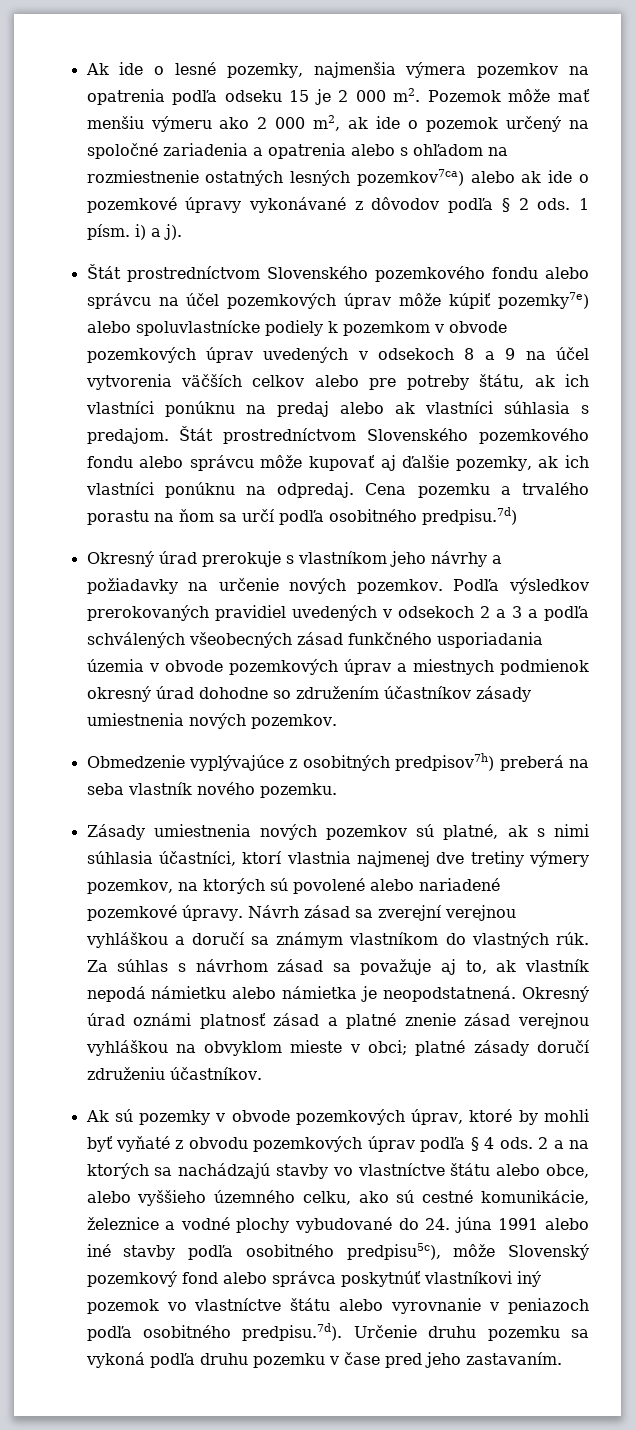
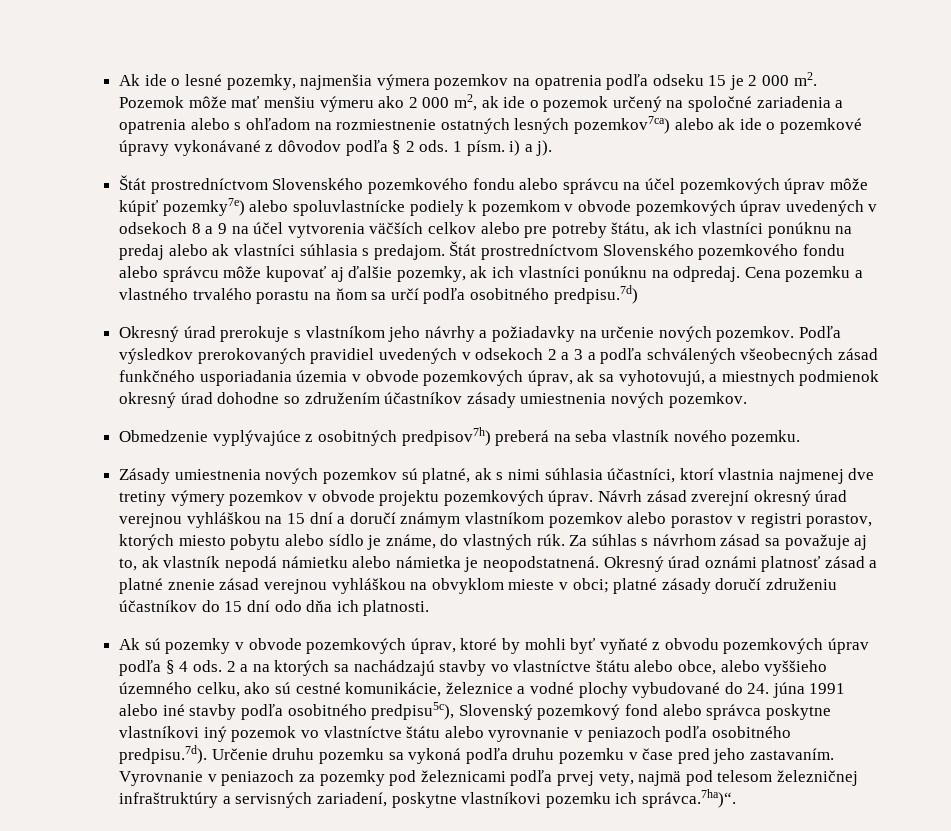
- Cena pozemku a trvalého porastu na ňom sa určí podľa osobitného predpisu.7d)
+ Cena pozemku a vlastného trvalého porastu na ňom sa určí podľa osobitného predpisu.7d)
- Podľa výsledkov prerokovaných pravidiel uvedených v odsekoch 2 a 3 a podľa schválených všeobecných zásad funkčného usporiadania územia v obvode pozemkových úprav a miestnych podmienok okresný úrad dohodne so združením účastníkov zásady umiestnenia nových pozemkov.
+ Podľa výsledkov prerokovaných pravidiel uvedených v odsekoch 2 a 3 a podľa schválených všeobecných zásad funkčného usporiadania územia v obvode pozemkových úprav, ak sa vyhotovujú, a miestnych podmienok okresný úrad dohodne so združením účastníkov zásady umiestnenia nových pozemkov.
- Zásady umiestnenia nových pozemkov sú platné, ak s nimi súhlasia účastníci, ktorí vlastnia najmenej dve tretiny výmery pozemkov, na ktorých sú povolené alebo nariadené pozemkové úpravy. Návrh zásad sa zverejní verejnou vyhláškou a doručí sa známym vlastníkom do vlastných rúk.
+ Zásady umiestnenia nových pozemkov sú platné, ak s nimi súhlasia účastníci, ktorí vlastnia najmenej dve tretiny výmery pozemkov v obvode projektu pozemkových úprav. Návrh zásad zverejní okresný úrad verejnou vyhláškou na 15 dní a doručí známym vlastníkom pozemkov alebo porastov v registri porastov, ktorých miesto pobytu alebo sídlo je známe, do vlastných rúk.
- Okresný úrad oznámi platnosť zásad a platné znenie zásad verejnou vyhláškou na obvyklom mieste v obci; platné zásady doručí združeniu účastníkov.
+ Okresný úrad oznámi platnosť zásad a platné znenie zásad verejnou vyhláškou na obvyklom mieste v obci; platné zásady doručí združeniu účastníkov do 15 dní odo dňa ich platnosti.
- 2 a na ktorých sa nachádzajú stavby vo vlastníctve štátu alebo obce, alebo vyššieho územného celku, ako sú cestné komunikácie, železnice a vodné plochy vybudované do 24. júna 1991 alebo iné stavby podľa osobitného predpisu5c), môže Slovenský pozemkový fond alebo správca poskytnúť vlastníkovi iný pozemok vo vlastníctve štátu alebo vyrovnanie v peniazoch podľa osobitného predpisu.7d). Určenie druhu pozemku sa vykoná podľa druhu pozemku v čase pred jeho zastavaním.
+ 2 a na ktorých sa nachádzajú stavby vo vlastníctve štátu alebo obce, alebo vyššieho územného celku, ako sú cestné komunikácie, železnice a vodné plochy vybudované do 24. júna 1991 alebo iné stavby podľa osobitného predpisu5c), Slovenský pozemkový fond alebo správca poskytne vlastníkovi iný pozemok vo vlastníctve štátu alebo vyrovnanie v peniazoch podľa osobitného predpisu.7d). Určenie druhu pozemku sa vykoná podľa druhu pozemku v čase pred jeho zastavaním.
+ Vyrovnanie v peniazoch za pozemky pod železnicami podľa prvej vety, najmä pod telesom železničnej infraštruktúry a servisných zariadení, poskytne vlastníkovi pozemku ich správca.7ha)“.

